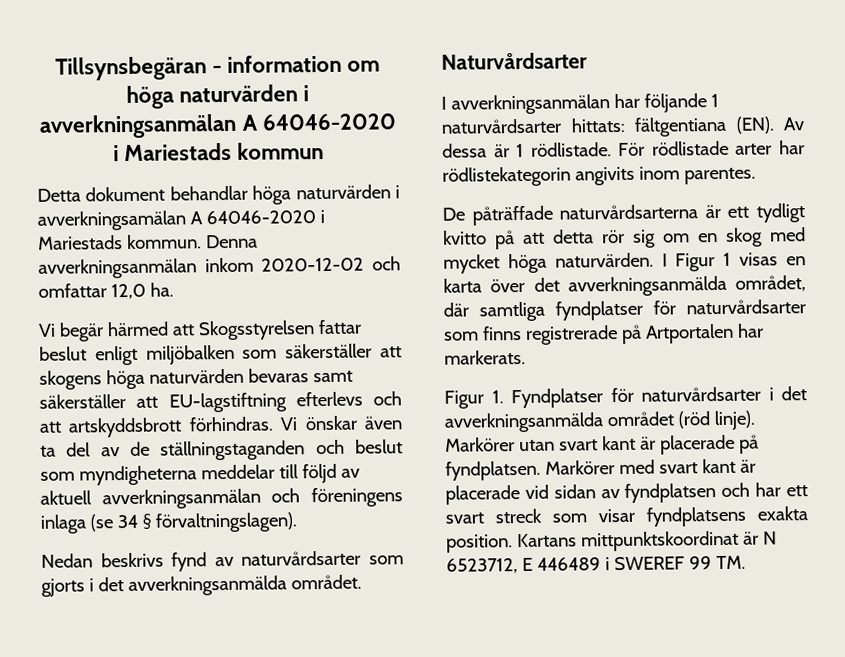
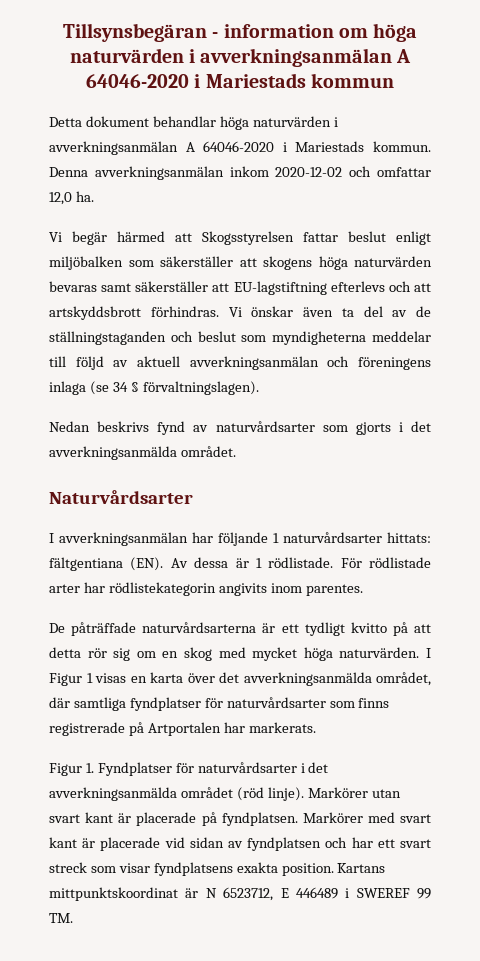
- Detta dokument behandlar höga naturvärden i avverkningsamälan A 64046-2020 i Mariestads kommun.
+ Detta dokument behandlar höga naturvärden i avverkningsanmälan A 64046-2020 i Mariestads kommun.

